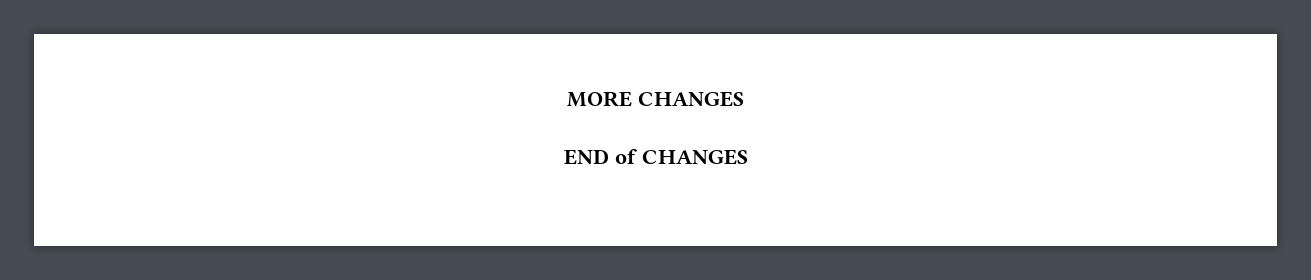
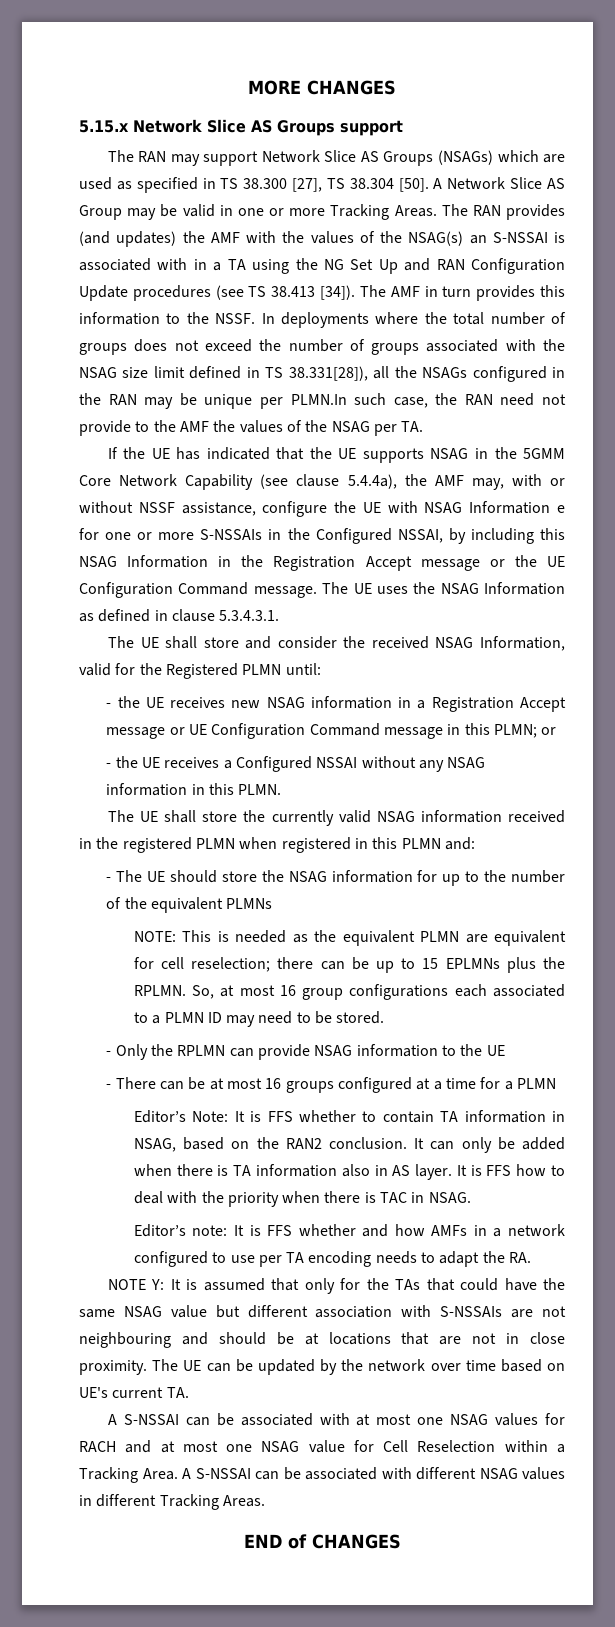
+ 5.15.x Network Slice AS Groups support
+ The RAN may support Network Slice AS Groups (NSAGs) which are used as specified in TS 38.300 [27], TS 38.304 [50]. A Network Slice AS Group may be valid in one or more Tracking Areas. The RAN provides (and updates) the AMF with the values of the NSAG(s) an S-NSSAI is associated with in a TA using the NG Set Up and RAN Configuration Update procedures (see TS 38.413 [34]). The AMF in turn provides this information to the NSSF. In deployments where the total number of groups does not exceed the number of groups associated with the NSAG size limit defined in TS 38.331[28]), all the NSAGs configured in the RAN may be unique per PLMN.In such case, the RAN need not provide to the AMF the values of the NSAG per TA.
+ If the UE has indicated that the UE supports NSAG in the 5GMM Core Network Capability (see clause 5.4.4a), the AMF may, with or without NSSF assistance, configure the UE with NSAG Information e for one or more S-NSSAIs in the Configured NSSAI, by including this NSAG Information in the Registration Accept message or the UE Configuration Command message. The UE uses the NSAG Information as defined in clause 5.3.4.3.1.
+ The UE shall store and consider the received NSAG Information, valid for the Registered PLMN until:
+ - the UE receives new NSAG information in a Registration Accept message or UE Configuration Command message in this PLMN; or
+ - the UE receives a Configured NSSAI without any NSAG information in this PLMN.
+ The UE shall store the currently valid NSAG information received in the registered PLMN when registered in this PLMN and:
+ - The UE should store the NSAG information for up to the number of the equivalent PLMNs
+ NOTE: This is needed as the equivalent PLMN are equivalent for cell reselection; there can be up to 15 EPLMNs plus the RPLMN. So, at most 16 group configurations each associated to a PLMN ID may need to be stored.
+ - Only the RPLMN can provide NSAG information to the UE
+ - There can be at most 16 groups configured at a time for a PLMN
+ Editor’s Note: It is FFS whether to contain TA information in NSAG, based on the RAN2 conclusion. It can only be added when there is TA information also in AS layer. It is FFS how to deal with the priority when there is TAC in NSAG.
+ Editor’s note: It is FFS whether and how AMFs in a network configured to use per TA encoding needs to adapt the RA.
+ NOTE Y: It is assumed that only for the TAs that could have the same NSAG value but different association with S-NSSAIs are not neighbouring and should be at locations that are not in close proximity. The UE can be updated by the network over time based on UE's current TA.
+ A S-NSSAI can be associated with at most one NSAG values for RACH and at most one NSAG value for Cell Reselection within a Tracking Area. A S-NSSAI can be associated with different NSAG values in different Tracking Areas.

